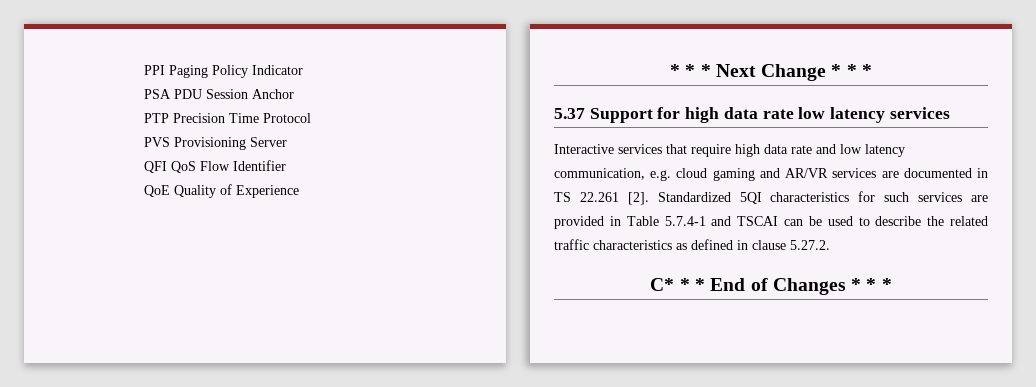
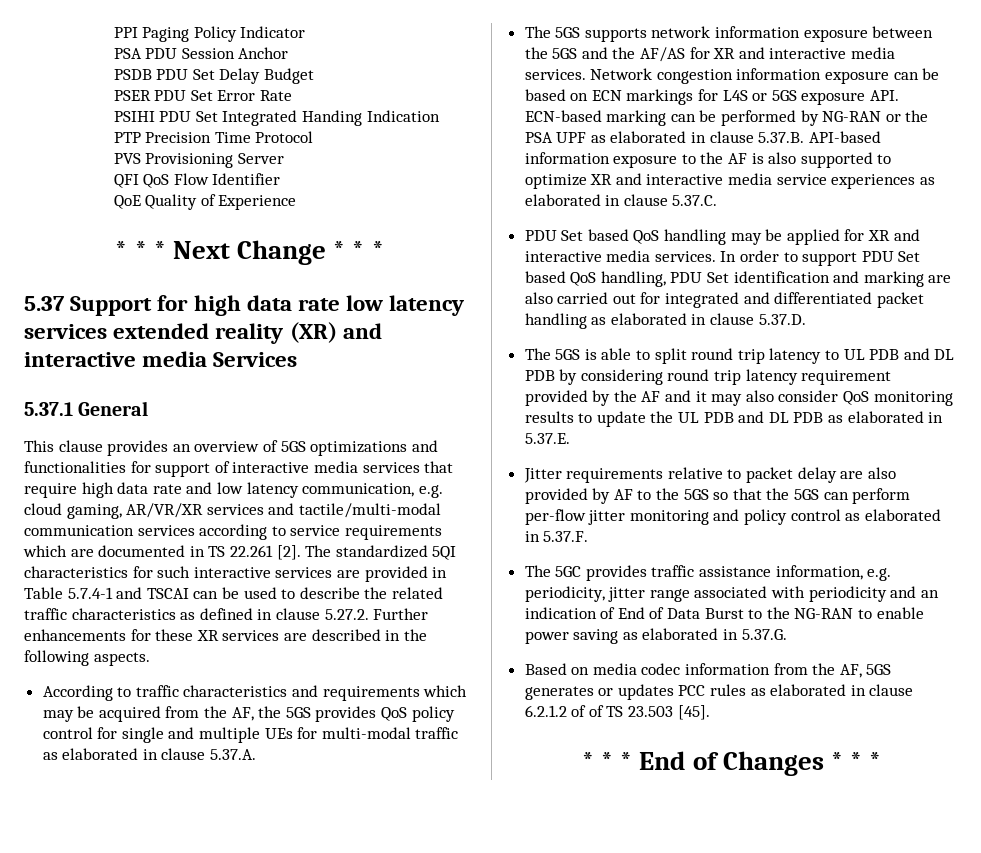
+ PSDB PDU Set Delay Budget
+ PSER PDU Set Error Rate
+ PSIHI PDU Set Integrated Handing Indication
- 5.37 Support for high data rate low latency services
- Interactive services that require high data rate and low latency communication, e.g. cloud gaming and AR/VR services are documented in TS 22.261 [2].
+ 5.37 Support for high data rate low latency services extended reality (XR) and interactive media Services
+ 5.37.1 General
+ This clause provides an overview of 5GS optimizations and functionalities for support of interactive media services that require high data rate and low latency communication, e.g. cloud gaming, AR/VR/XR services and tactile/multi-modal communication services according to service requirements which are documented in TS 22.261 [2].
- Standardized 5QI characteristics for such services are provided in Table 5.7.4-1 and TSCAI can be used to describe the related traffic characteristics as defined in clause 5.27.2.
- C* * * End of Changes * * *
+ The standardized 5QI characteristics for such interactive services are provided in Table 5.7.4-1 and TSCAI can be used to describe the related traffic characteristics as defined in clause 5.27.2. Further enhancements for these XR services are described in the following aspects.
+ According to traffic characteristics and requirements which may be acquired from the AF, the 5GS provides QoS policy control for single and multiple UEs for multi-modal traffic as elaborated in clause 5.37.A.
+ The 5GS supports network information exposure between the 5GS and the AF/AS for XR and interactive media services. Network congestion information exposure can be based on ECN markings for L4S or 5GS exposure API. ECN-based marking can be performed by NG-RAN or the PSA UPF as elaborated in clause 5.37.B. API-based information exposure to the AF is also supported to optimize XR and interactive media service experiences as elaborated in clause 5.37.C.
+ PDU Set based QoS handling may be applied for XR and interactive media services. In order to support PDU Set based QoS handling, PDU Set identification and marking are also carried out for integrated and differentiated packet handling as elaborated in clause 5.37.D.
+ The 5GS is able to split round trip latency to UL PDB and DL PDB by considering round trip latency requirement provided by the AF and it may also consider QoS monitoring results to update the UL PDB and DL PDB as elaborated in 5.37.E.
+ Jitter requirements relative to packet delay are also provided by AF to the 5GS so that the 5GS can perform per-flow jitter monitoring and policy control as elaborated in 5.37.F.
+ The 5GC provides traffic assistance information, e.g. periodicity, jitter range associated with periodicity and an indication of End of Data Burst to the NG-RAN to enable power saving as elaborated in 5.37.G.
+ Based on media codec information from the AF, 5GS generates or updates PCC rules as elaborated in clause 6.2.1.2 of of TS 23.503 [45].
+ * * * End of Changes * * *

